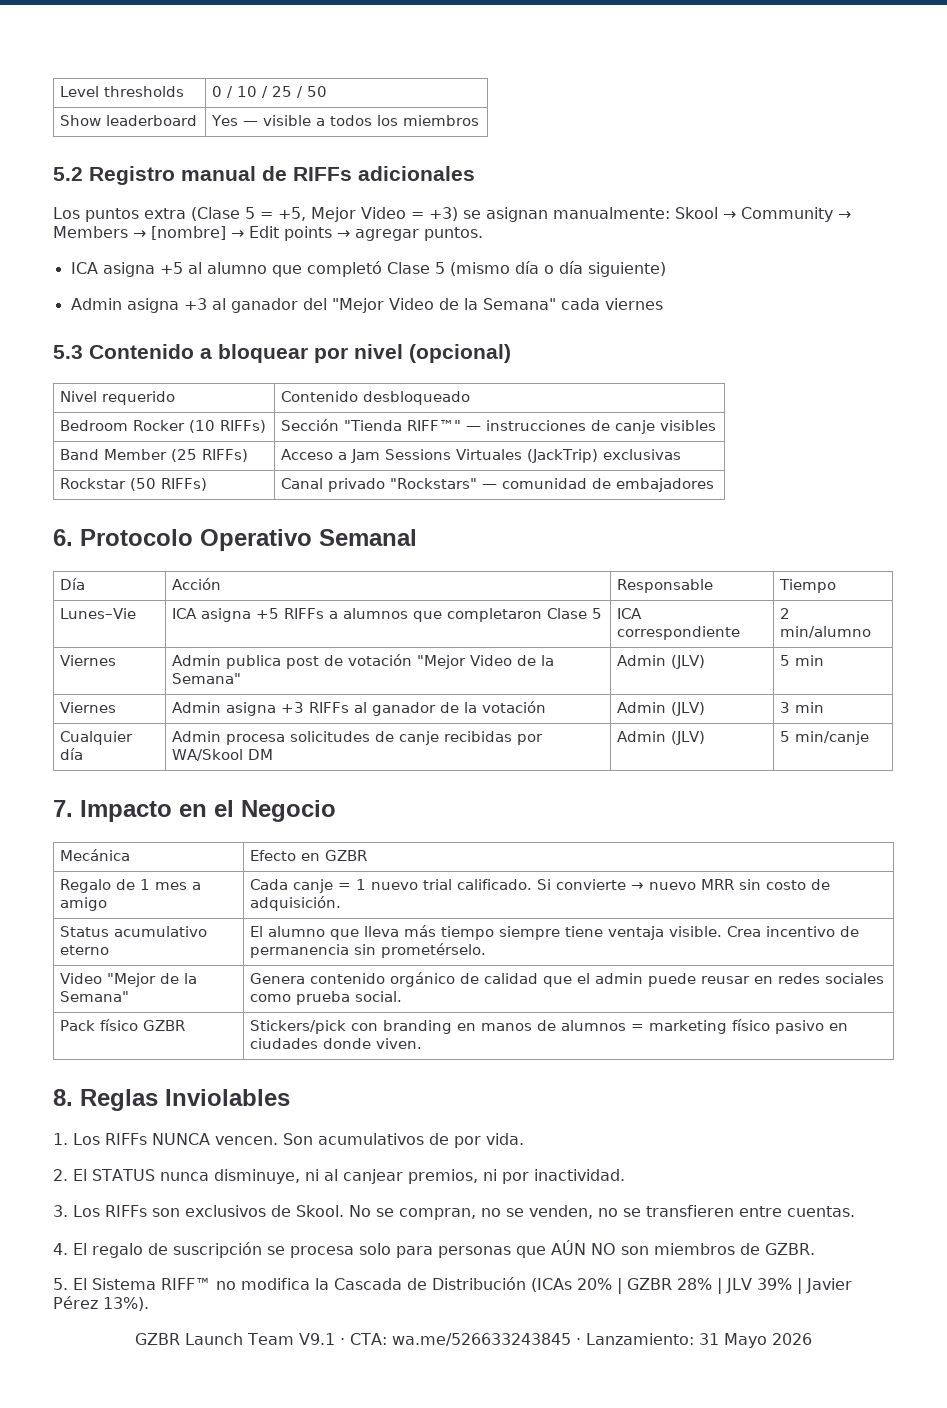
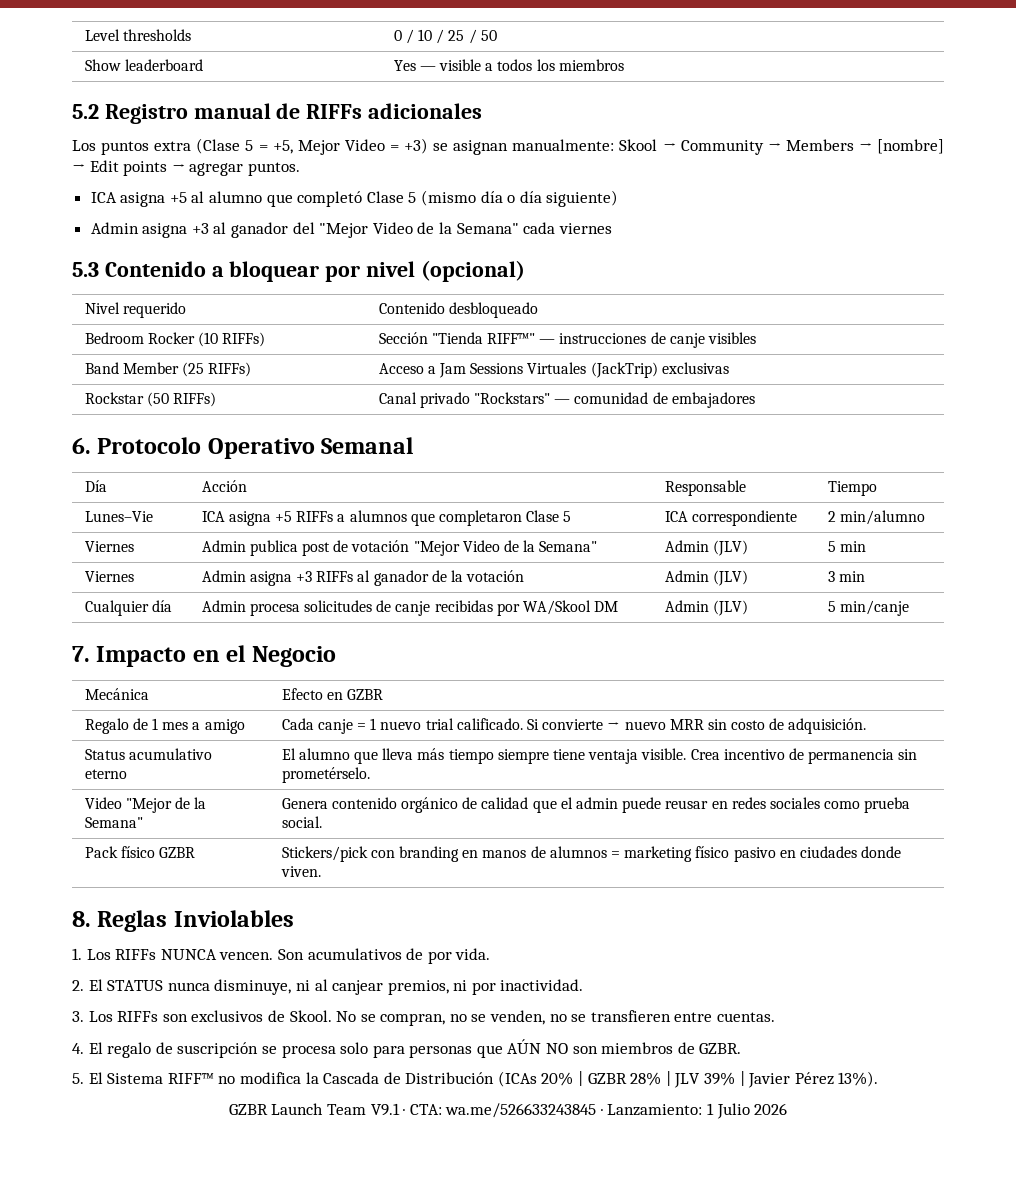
- GZBR Launch Team V9.1 · CTA: wa.me/526633243845 · Lanzamiento: 31 Mayo 2026
+ GZBR Launch Team V9.1 · CTA: wa.me/526633243845 · Lanzamiento: 1 Julio 2026

